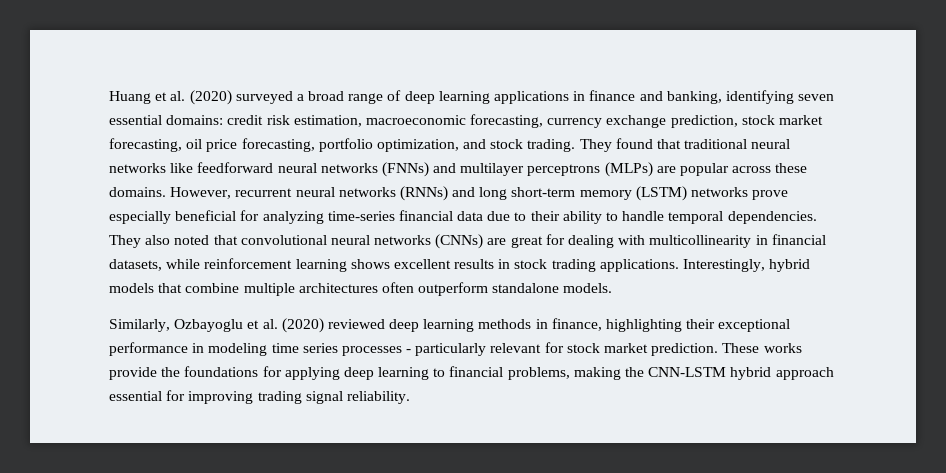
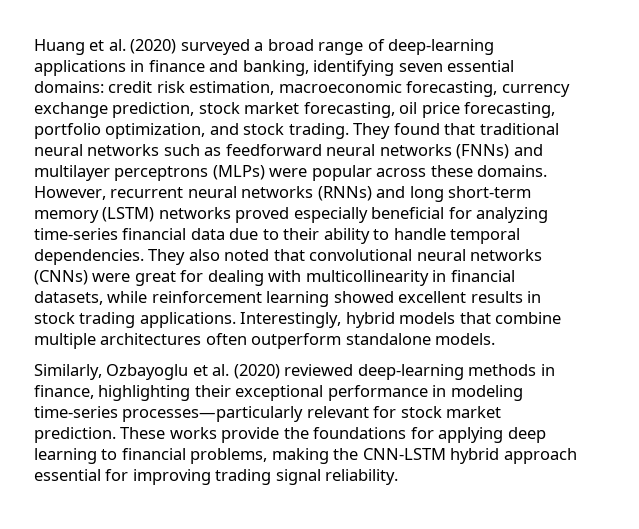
- Huang et al. (2020) surveyed a broad range of deep learning applications in finance and banking, identifying seven essential domains: credit risk estimation, macroeconomic forecasting, currency exchange prediction, stock market forecasting, oil price forecasting, portfolio optimization, and stock trading.
+ Huang et al. (2020) surveyed a broad range of deep-learning applications in finance and banking, identifying seven essential domains: credit risk estimation, macroeconomic forecasting, currency exchange prediction, stock market forecasting, oil price forecasting, portfolio optimization, and stock trading.
- They found that traditional neural networks like feedforward neural networks (FNNs) and multilayer perceptrons (MLPs) are popular across these domains.
+ They found that traditional neural networks such as feedforward neural networks (FNNs) and multilayer perceptrons (MLPs) were popular across these domains.
- However, recurrent neural networks (RNNs) and long short-term memory (LSTM) networks prove especially beneficial for analyzing time-series financial data due to their ability to handle temporal dependencies.
+ However, recurrent neural networks (RNNs) and long short-term memory (LSTM) networks proved especially beneficial for analyzing time-series financial data due to their ability to handle temporal dependencies.
- They also noted that convolutional neural networks (CNNs) are great for dealing with multicollinearity in financial datasets, while reinforcement learning shows excellent results in stock trading applications.
+ They also noted that convolutional neural networks (CNNs) were great for dealing with multicollinearity in financial datasets, while reinforcement learning showed excellent results in stock trading applications.
- Similarly, Ozbayoglu et al. (2020) reviewed deep learning methods in finance, highlighting their exceptional performance in modeling time series processes - particularly relevant for stock market prediction.
+ Similarly, Ozbayoglu et al. (2020) reviewed deep-learning methods in finance, highlighting their exceptional performance in modeling time-series processes—particularly relevant for stock market prediction.

